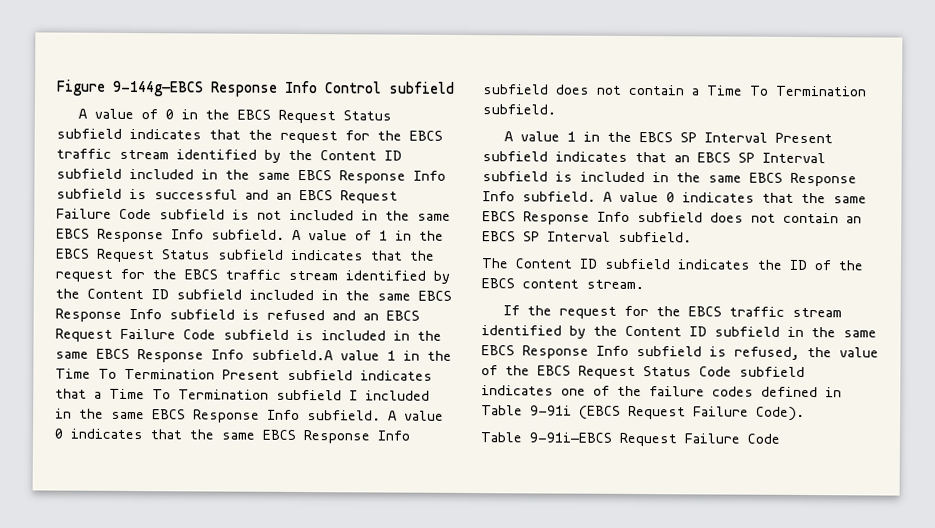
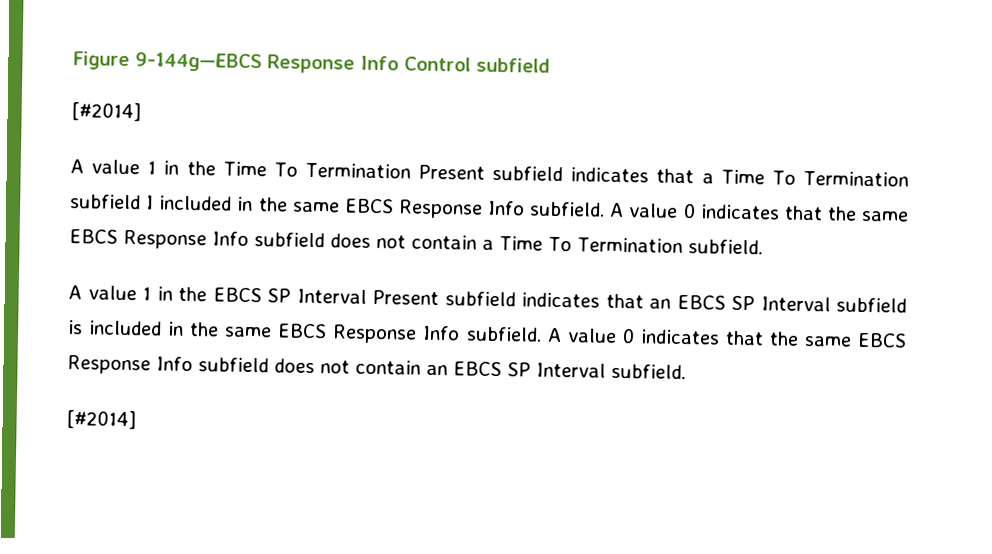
  Figure 9-144g—EBCS Response Info Control subfield
- A value of 0 in the EBCS Request Status subfield indicates that the request for the EBCS traffic stream identified by the Content ID subfield included in the same EBCS Response Info subfield is successful and an EBCS Request Failure Code subfield is not included in the same EBCS Response Info subfield. A value of 1 in the EBCS Request Status subfield indicates that the request for the EBCS traffic stream identified by the Content ID subfield included in the same EBCS Response Info subfield is refused and an EBCS Request Failure Code subfield is included in the same EBCS Response Info subfield.A value 1 in the Time To Termination Present subfield indicates that a Time To Termination subfield I included in the same EBCS Response Info subfield.
+ [#2014]
+ A value 1 in the Time To Termination Present subfield indicates that a Time To Termination subfield I included in the same EBCS Response Info subfield.
  A value 0 indicates that the same EBCS Response Info subfield does not contain an EBCS SP Interval subfield.
- The Content ID subfield indicates the ID of the EBCS content stream.
- If the request for the EBCS traffic stream identified by the Content ID subfield in the same EBCS Response Info subfield is refused, the value of the EBCS Request Status Code subfield indicates one of the failure codes defined in Table 9-91i (EBCS Request Failure Code).
- Table 9-91i—EBCS Request Failure Code
+ [#2014]

